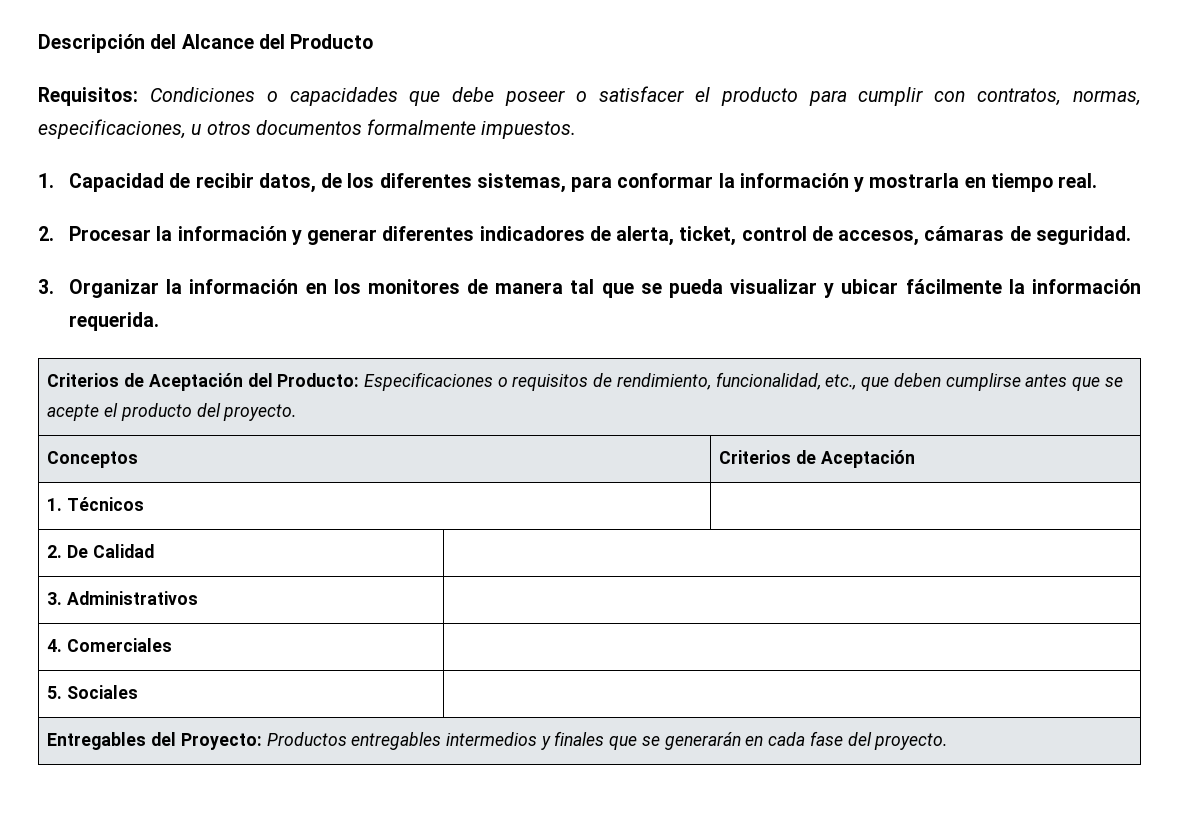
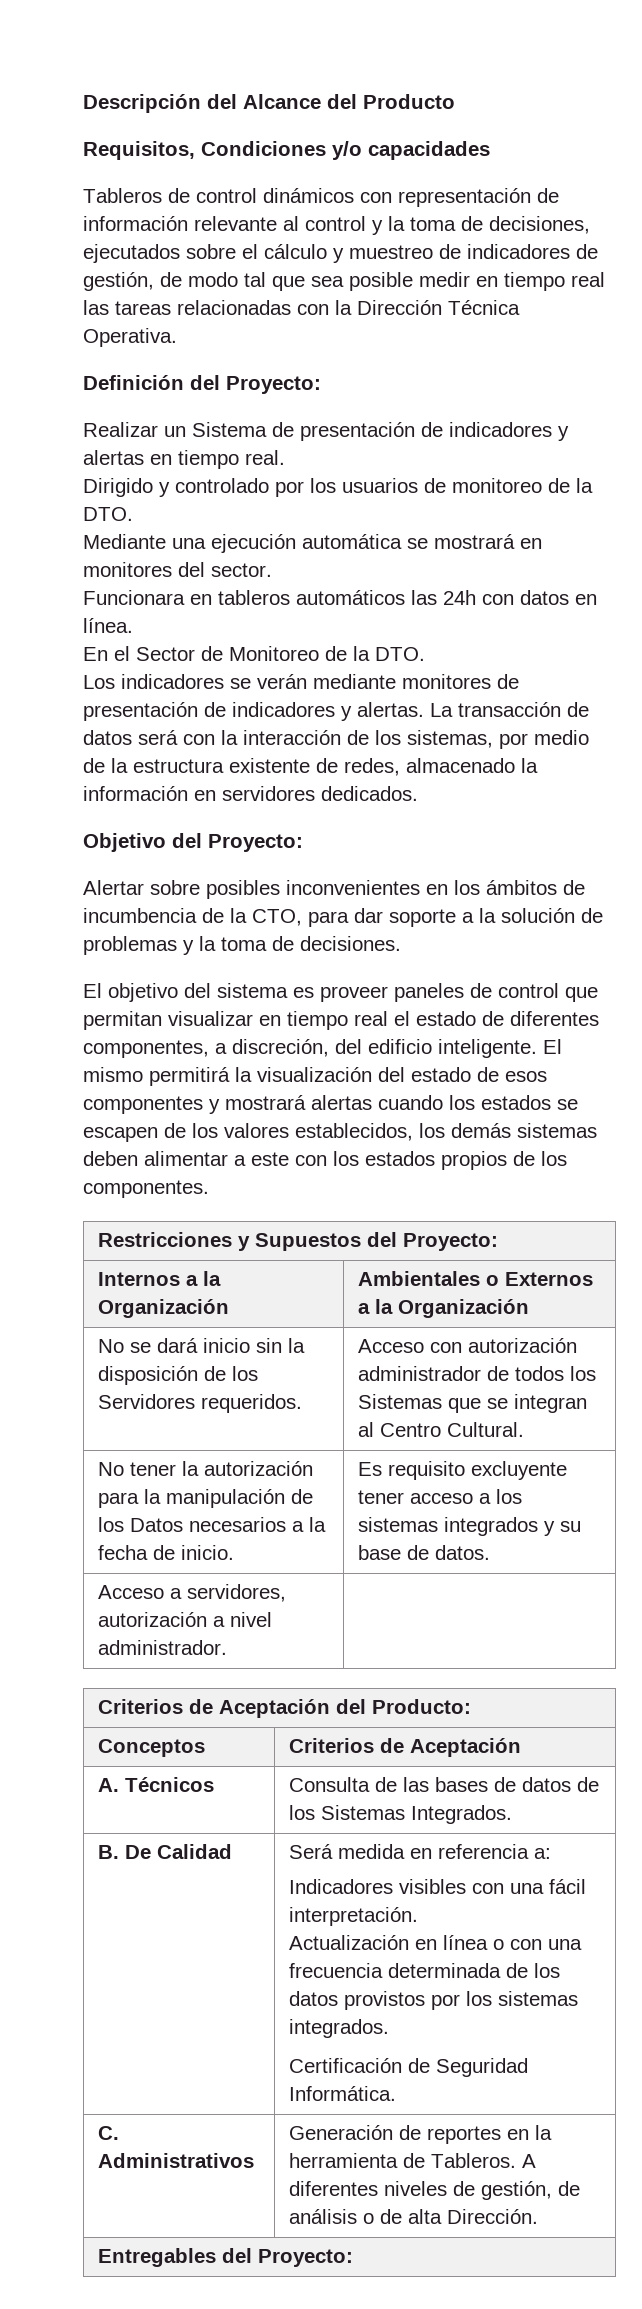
- Requisitos: Condiciones o capacidades que debe poseer o satisfacer el producto para cumplir con contratos, normas, especificaciones, u otros documentos formalmente impuestos.
- 1. Capacidad de recibir datos, de los diferentes sistemas, para conformar la información y mostrarla en tiempo real.
- 2. Procesar la información y generar diferentes indicadores de alerta, ticket, control de accesos, cámaras de seguridad.
- 3. Organizar la información en los monitores de manera tal que se pueda visualizar y ubicar fácilmente la información requerida.
+ Requisitos, Condiciones y/o capacidades
+ Tableros de control dinámicos con representación de información relevante al control y la toma de decisiones, ejecutados sobre el cálculo y muestreo de indicadores de gestión, de modo tal que sea posible medir en tiempo real las tareas relacionadas con la Dirección Técnica Operativa.
+ Definición del Proyecto:
+ Realizar un Sistema de presentación de indicadores y alertas en tiempo real.
+ Dirigido y controlado por los usuarios de monitoreo de la DTO.
+ Mediante una ejecución automática se mostrará en monitores del sector.
+ Funcionara en tableros automáticos las 24h con datos en línea.
+ En el Sector de Monitoreo de la DTO.
+ Los indicadores se verán mediante monitores de presentación de indicadores y alertas. La transacción de datos será con la interacción de los sistemas, por medio de la estructura existente de redes, almacenado la información en servidores dedicados.
+ Objetivo del Proyecto:
+ Alertar sobre posibles inconvenientes en los ámbitos de incumbencia de la CTO, para dar soporte a la solución de problemas y la toma de decisiones.
+ El objetivo del sistema es proveer paneles de control que permitan visualizar en tiempo real el estado de diferentes componentes, a discreción, del edificio inteligente. El mismo permitirá la visualización del estado de esos componentes y mostrará alertas cuando los estados se escapen de los valores establecidos, los demás sistemas deben alimentar a este con los estados propios de los componentes.
+ Restricciones y Supuestos del Proyecto:
+ Internos a la Organización | Ambientales o Externos a la Organización
+ No se dará inicio sin la disposición de los Servidores requeridos. | Acceso con autorización administrador de todos los Sistemas que se integran al Centro Cultural.
+ No tener la autorización para la manipulación de los Datos necesarios a la fecha de inicio. | Es requisito excluyente tener acceso a los sistemas integrados y su base de datos.
+ Acceso a servidores, autorización a nivel administrador. |
- Criterios de Aceptación del Producto: Especificaciones o requisitos de rendimiento, funcionalidad, etc., que deben cumplirse antes que se acepte el producto del proyecto.
+ Criterios de Aceptación del Producto:
- 1. Técnicos |
- 2. De Calidad |
- 3. Administrativos |
- 4. Comerciales |
- 5. Sociales |
- Entregables del Proyecto: Productos entregables intermedios y finales que se generarán en cada fase del proyecto.
+ A. Técnicos | Consulta de las bases de datos de los Sistemas Integrados.
+ B. De Calidad | Será medida en referencia a:
+ Indicadores visibles con una fácil interpretación.
+ Actualización en línea o con una frecuencia determinada de los datos provistos por los sistemas integrados.
+ Certificación de Seguridad Informática.
+ C. Administrativos | Generación de reportes en la herramienta de Tableros. A diferentes niveles de gestión, de análisis o de alta Dirección.
+ Entregables del Proyecto:

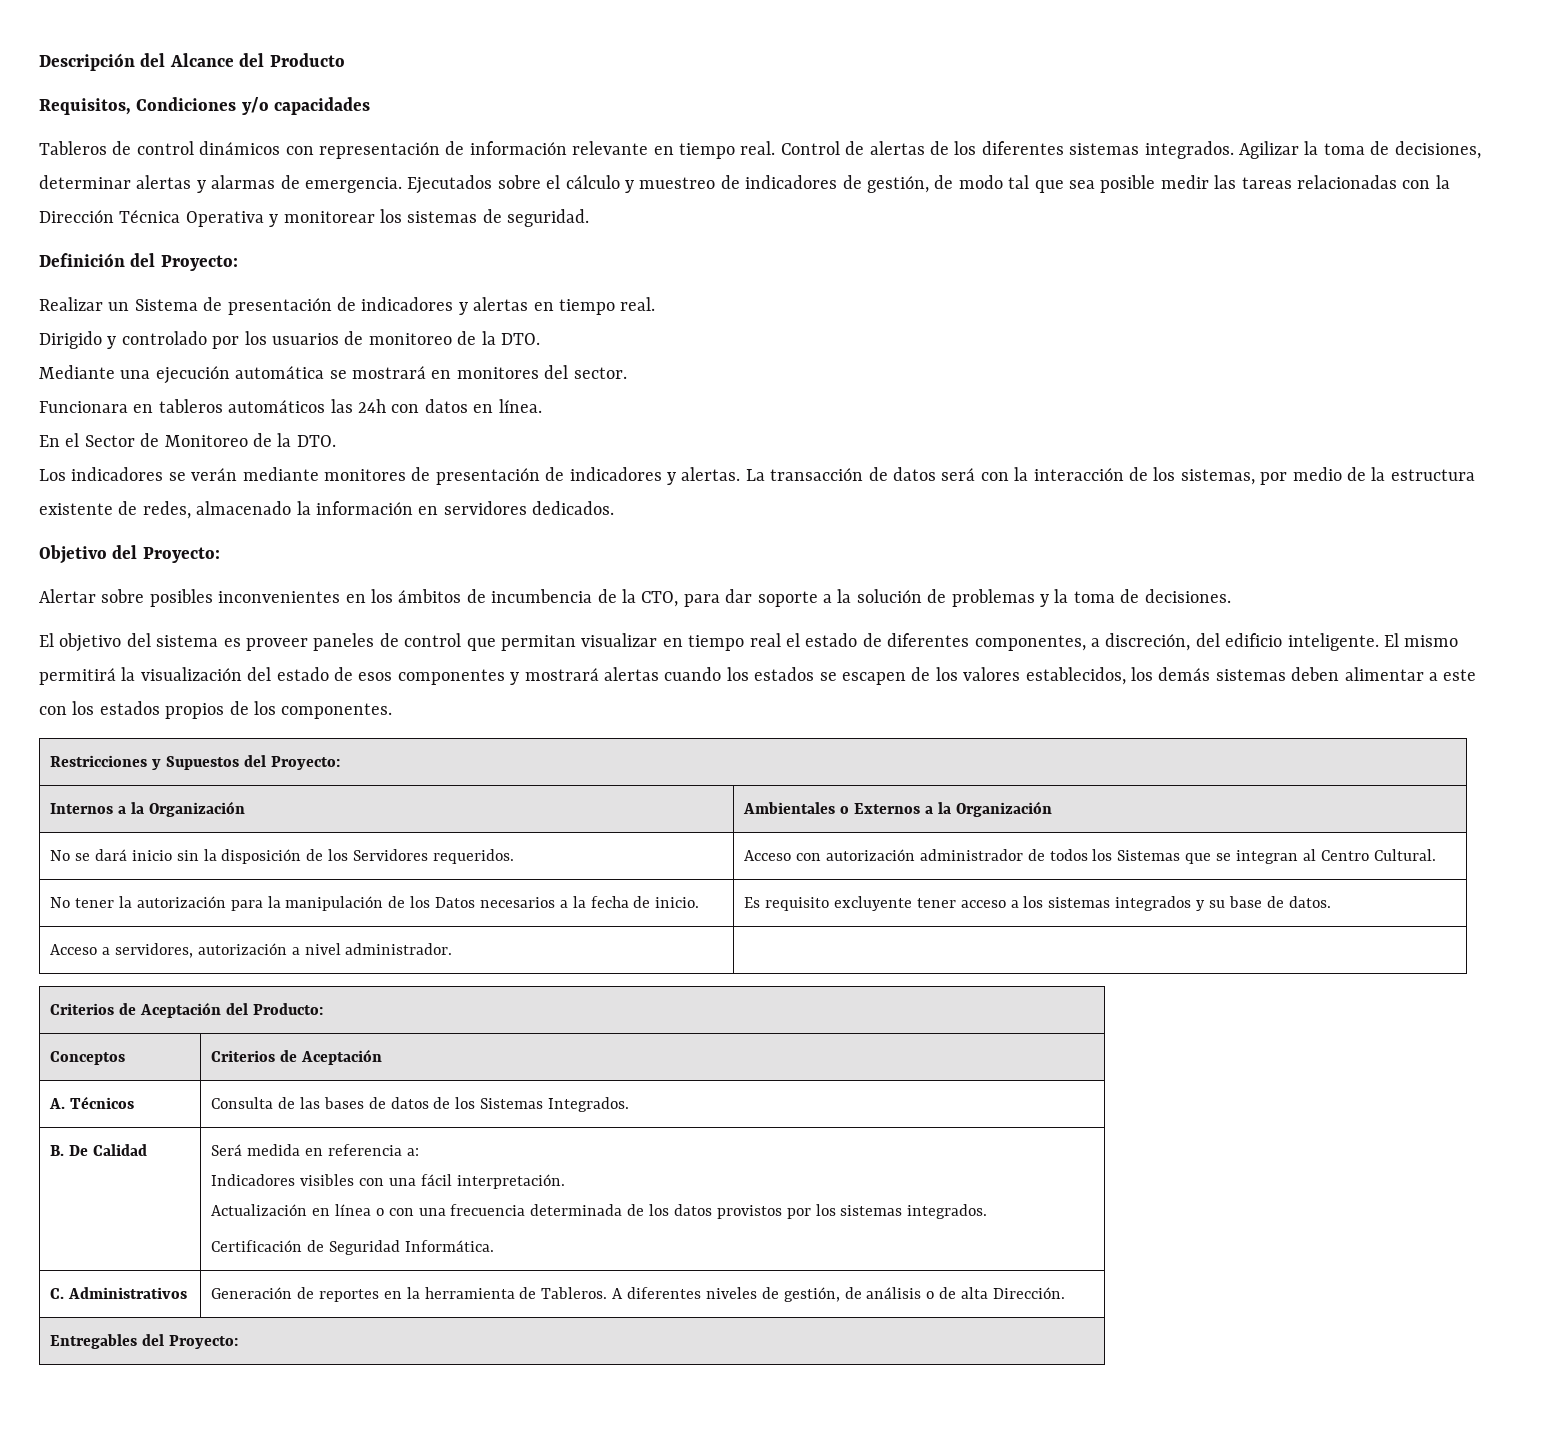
- Tableros de control dinámicos con representación de información relevante al control y la toma de decisiones, ejecutados sobre el cálculo y muestreo de indicadores de gestión, de modo tal que sea posible medir en tiempo real las tareas relacionadas con la Dirección Técnica Operativa.
+ Tableros de control dinámicos con representación de información relevante en tiempo real. Control de alertas de los diferentes sistemas integrados. Agilizar la toma de decisiones, determinar alertas y alarmas de emergencia. Ejecutados sobre el cálculo y muestreo de indicadores de gestión, de modo tal que sea posible medir las tareas relacionadas con la Dirección Técnica Operativa y monitorear los sistemas de seguridad.

